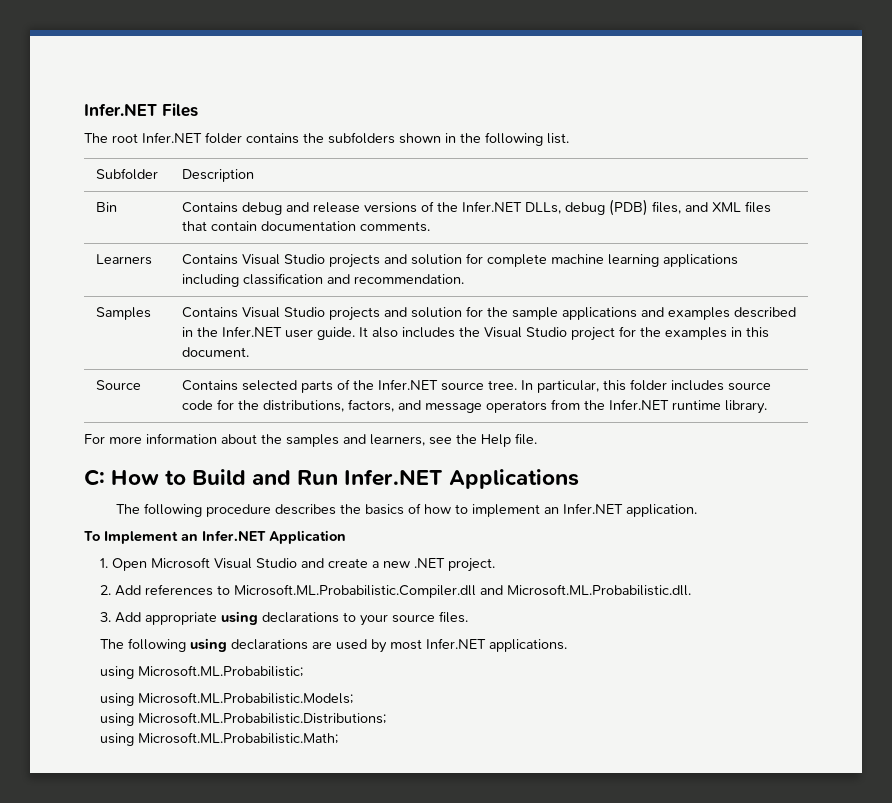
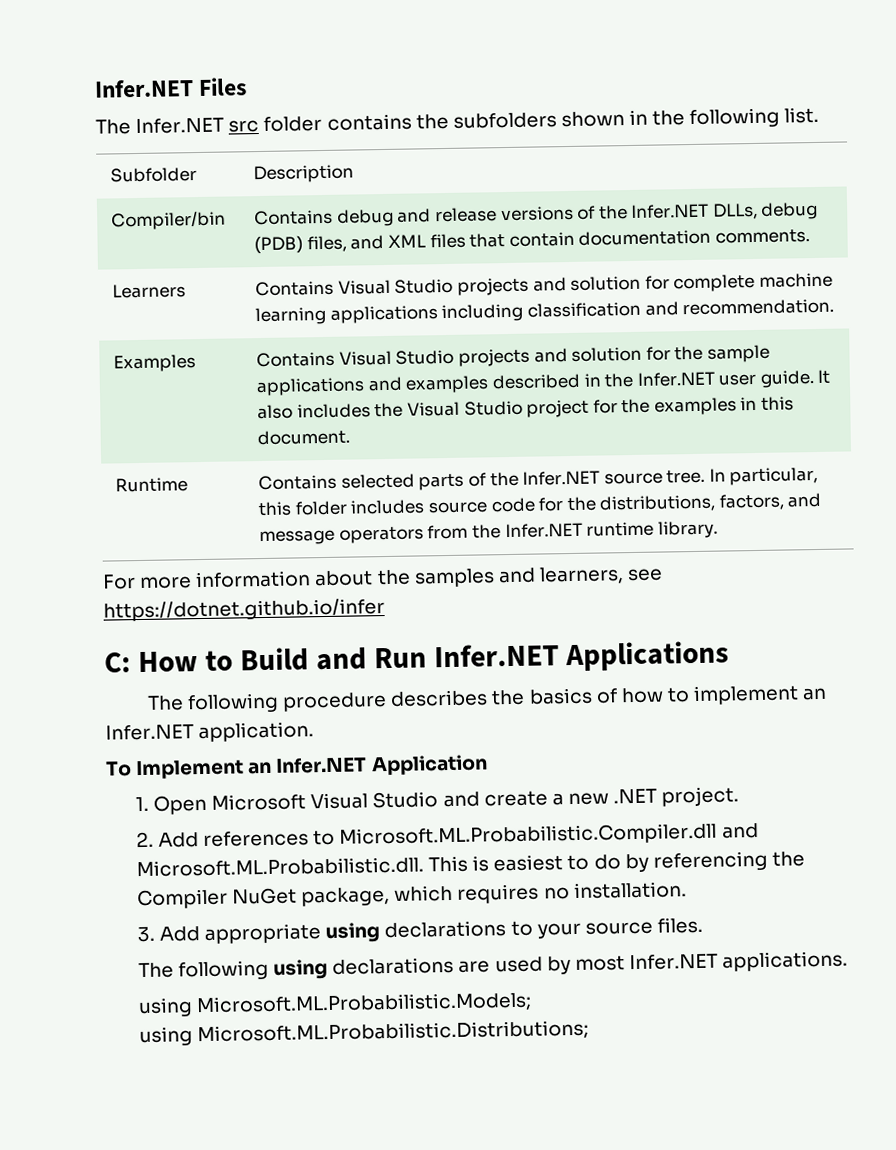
- The root Infer.NET folder contains the subfolders shown in the following list.
+ The Infer.NET src folder contains the subfolders shown in the following list.
- Bin | Contains debug and release versions of the Infer.NET DLLs, debug (PDB) files, and XML files that contain documentation comments.
+ Compiler/bin | Contains debug and release versions of the Infer.NET DLLs, debug (PDB) files, and XML files that contain documentation comments.
- Samples | Contains Visual Studio projects and solution for the sample applications and examples described in the Infer.NET user guide. It also includes the Visual Studio project for the examples in this document.
+ Examples | Contains Visual Studio projects and solution for the sample applications and examples described in the Infer.NET user guide. It also includes the Visual Studio project for the examples in this document.
- Source | Contains selected parts of the Infer.NET source tree. In particular, this folder includes source code for the distributions, factors, and message operators from the Infer.NET runtime library.
+ Runtime | Contains selected parts of the Infer.NET source tree. In particular, this folder includes source code for the distributions, factors, and message operators from the Infer.NET runtime library.
- For more information about the samples and learners, see the Help file.
+ For more information about the samples and learners, see https://dotnet.github.io/infer
- 2. Add references to Microsoft.ML.Probabilistic.Compiler.dll and Microsoft.ML.Probabilistic.dll.
+ 2. Add references to Microsoft.ML.Probabilistic.Compiler.dll and Microsoft.ML.Probabilistic.dll. This is easiest to do by referencing the Compiler NuGet package, which requires no installation.
- using Microsoft.ML.Probabilistic;
- using Microsoft.ML.Probabilistic.Math;

